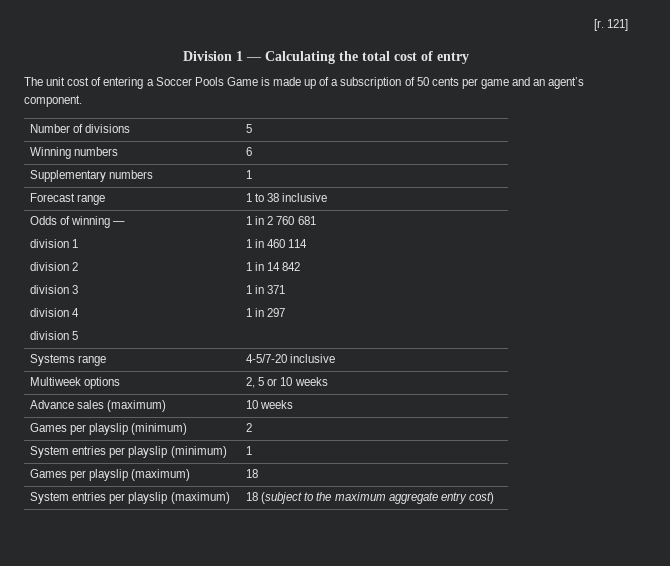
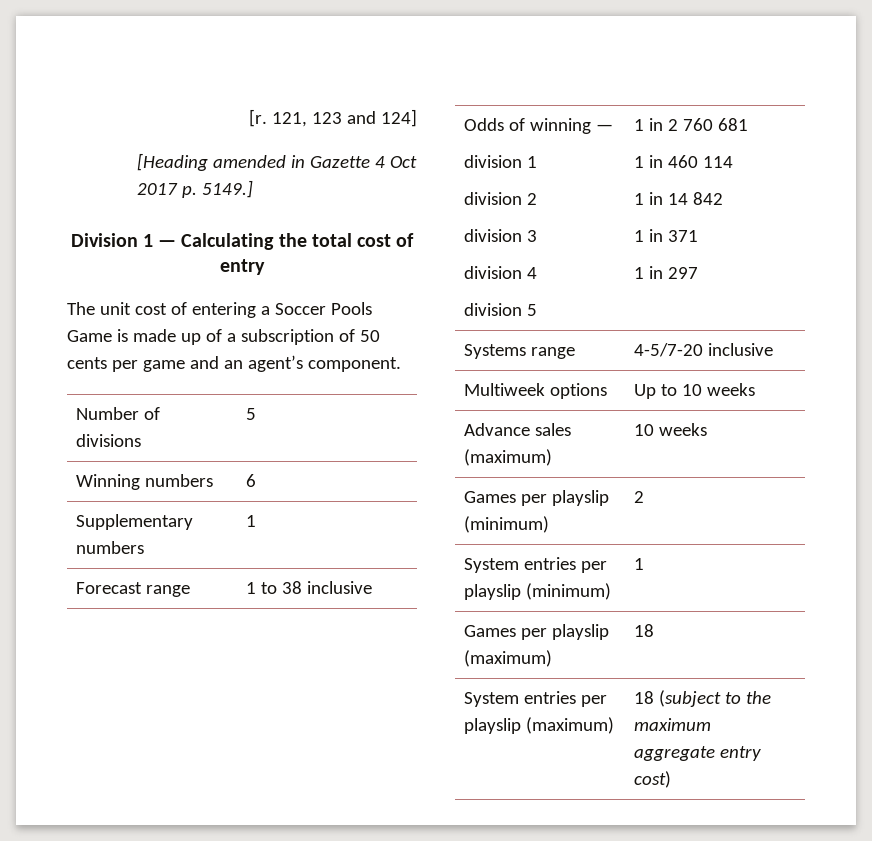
- 121]
+ 121, 123 and 124]
+ [Heading amended in Gazette 4 Oct 2017 p. 5149.]
- Multiweek options | 2, 5 or 10 weeks
+ Multiweek options | Up to 10 weeks

